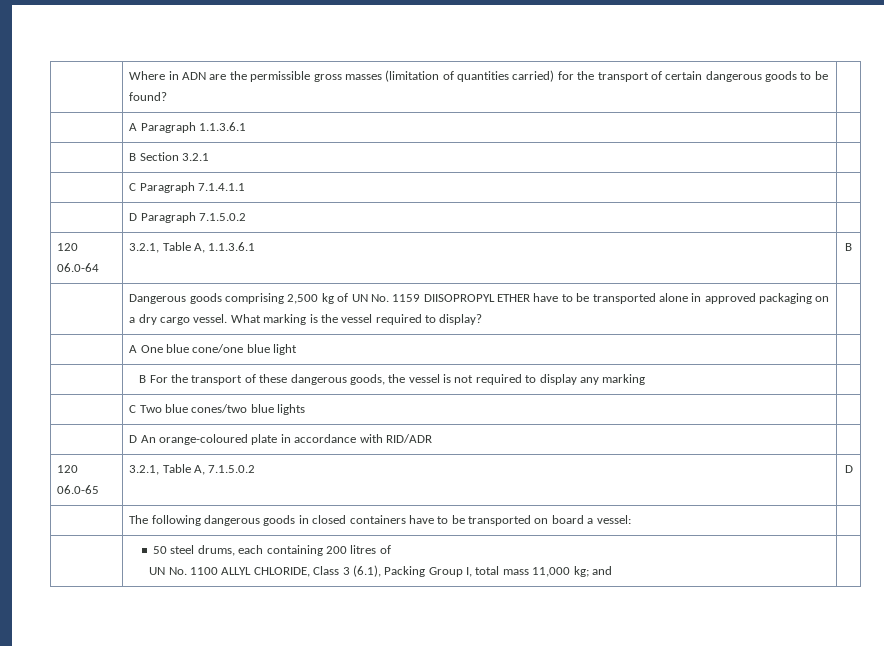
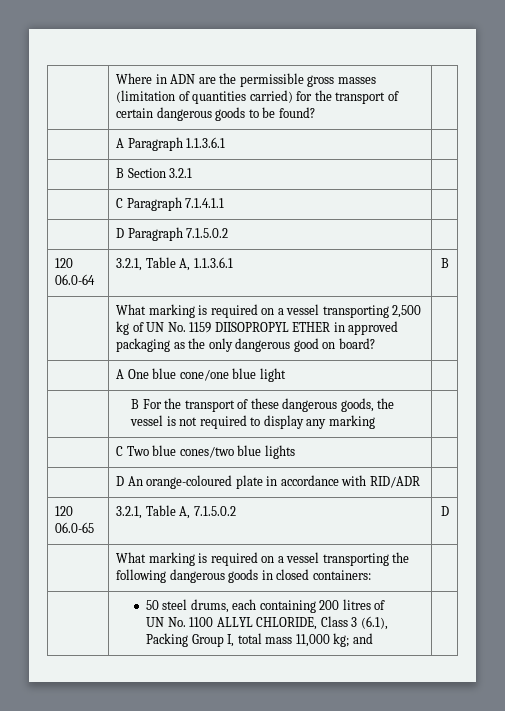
- | Dangerous goods comprising 2,500 kg of UN No. 1159 DIISOPROPYL ETHER have to be transported alone in approved packaging on a dry cargo vessel. What marking is the vessel required to display? |
+ | What marking is required on a vessel transporting 2,500 kg of UN No. 1159 DIISOPROPYL ETHER in approved packaging as the only dangerous good on board? |
- | The following dangerous goods in closed containers have to be transported on board a vessel: |
+ | What marking is required on a vessel transporting the following dangerous goods in closed containers: |

